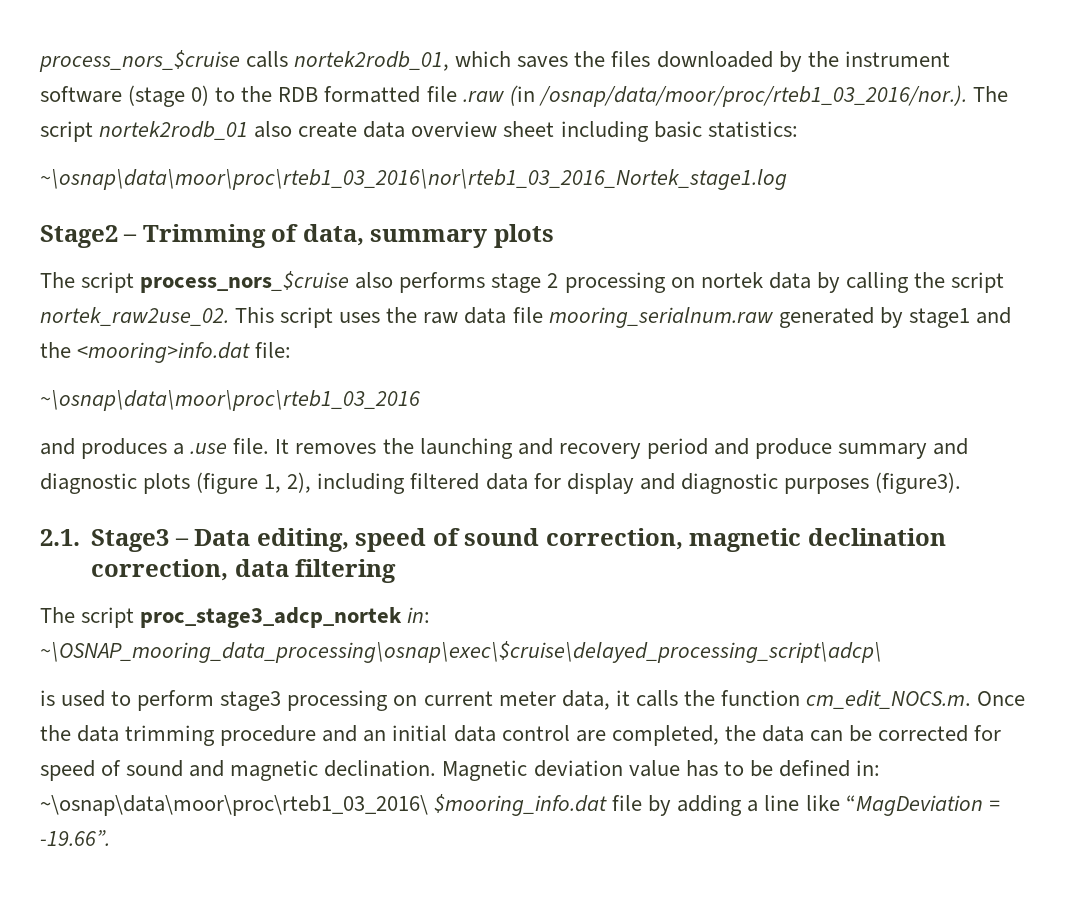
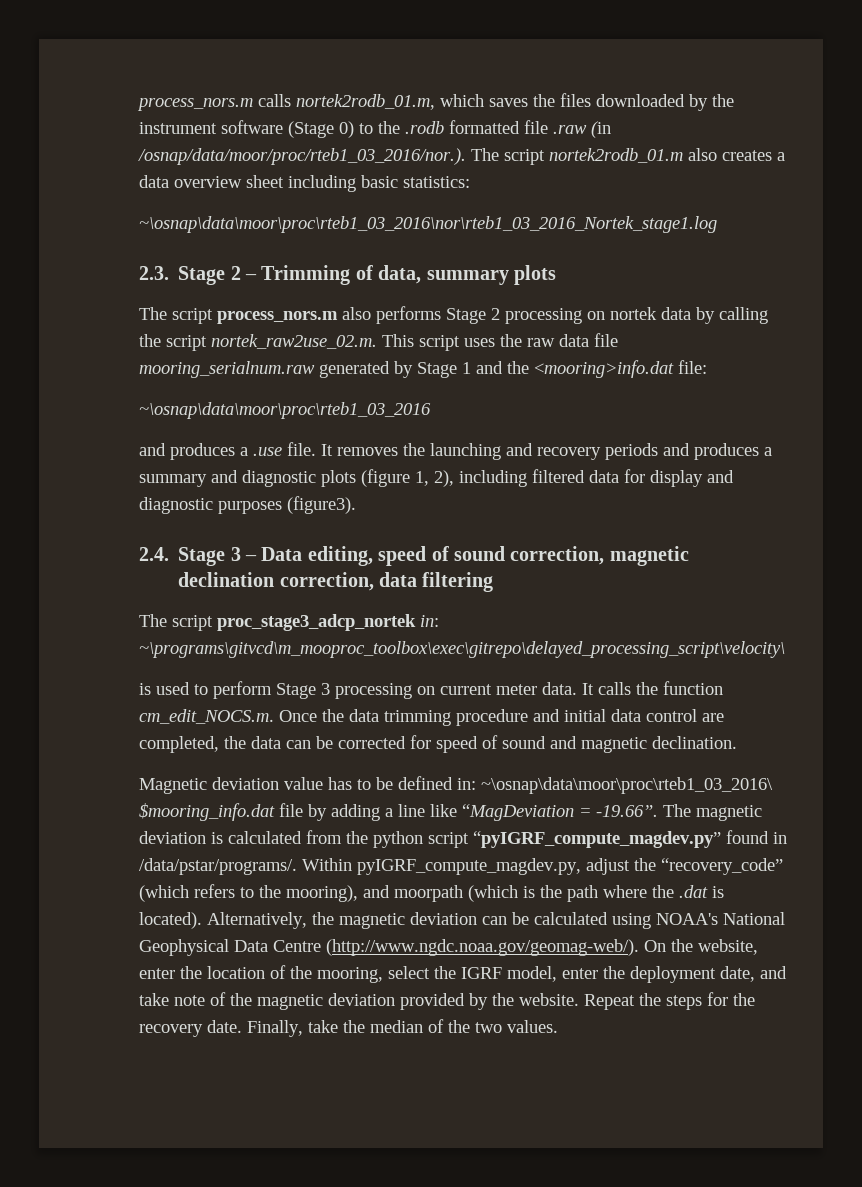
- process_nors_$cruise calls nortek2rodb_01, which saves the files downloaded by the instrument software (stage 0) to the RDB formatted file .raw (in /osnap/data/moor/proc/rteb1_03_2016/nor.). The script nortek2rodb_01 also create data overview sheet including basic statistics:
+ process_nors.m calls nortek2rodb_01.m, which saves the files downloaded by the instrument software (Stage 0) to the .rodb formatted file .raw (in /osnap/data/moor/proc/rteb1_03_2016/nor.). The script nortek2rodb_01.m also creates a data overview sheet including basic statistics:
- Stage2 – Trimming of data, summary plots
+ 2.3. Stage 2 – Trimming of data, summary plots
- The script process_nors_$cruise also performs stage 2 processing on nortek data by calling the script nortek_raw2use_02. This script uses the raw data file mooring_serialnum.raw generated by stage1 and the <mooring>info.dat file:
+ The script process_nors.m also performs Stage 2 processing on nortek data by calling the script nortek_raw2use_02.m. This script uses the raw data file mooring_serialnum.raw generated by Stage 1 and the <mooring>info.dat file:
- It removes the launching and recovery period and produce summary and diagnostic plots (figure 1, 2), including filtered data for display and diagnostic purposes (figure3).
+ It removes the launching and recovery periods and produces a summary and diagnostic plots (figure 1, 2), including filtered data for display and diagnostic purposes (figure3).
- 2.1. Stage3 – Data editing, speed of sound correction, magnetic declination correction, data filtering
+ 2.4. Stage 3 – Data editing, speed of sound correction, magnetic declination correction, data filtering
- The script proc_stage3_adcp_nortek in: ~\OSNAP_mooring_data_processing\osnap\exec\$cruise\delayed_processing_script\adcp\
+ The script proc_stage3_adcp_nortek in: ~\programs\gitvcd\m_mooproc_toolbox\exec\gitrepo\delayed_processing_script\velocity\
- is used to perform stage3 processing on current meter data, it calls the function cm_edit_NOCS.m. Once the data trimming procedure and an initial data control are completed, the data can be corrected for speed of sound and magnetic declination. Magnetic deviation value has to be defined in: ~\osnap\data\moor\proc\rteb1_03_2016\ $mooring_info.dat file by adding a line like “MagDeviation = -19.66”.
+ is used to perform Stage 3 processing on current meter data. It calls the function cm_edit_NOCS.m. Once the data trimming procedure and initial data control are completed, the data can be corrected for speed of sound and magnetic declination.
+ Magnetic deviation value has to be defined in: ~\osnap\data\moor\proc\rteb1_03_2016\ $mooring_info.dat file by adding a line like “MagDeviation = -19.66”. The magnetic deviation is calculated from the python script “pyIGRF_compute_magdev.py” found in /data/pstar/programs/. Within pyIGRF_compute_magdev.py, adjust the “recovery_code” (which refers to the mooring), and moorpath (which is the path where the .dat is located). Alternatively, the magnetic deviation can be calculated using NOAA's National Geophysical Data Centre (http://www.ngdc.noaa.gov/geomag-web/). On the website, enter the location of the mooring, select the IGRF model, enter the deployment date, and take note of the magnetic deviation provided by the website. Repeat the steps for the recovery date. Finally, take the median of the two values.

